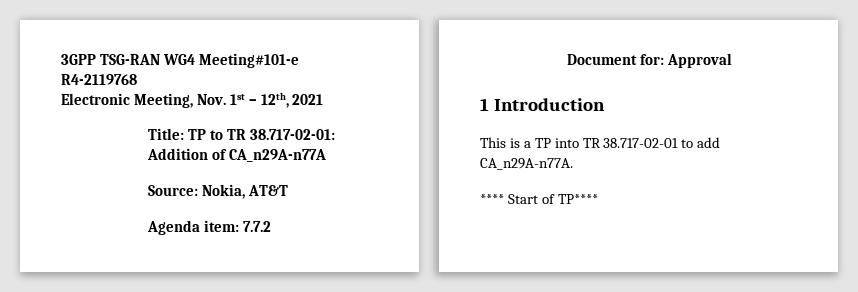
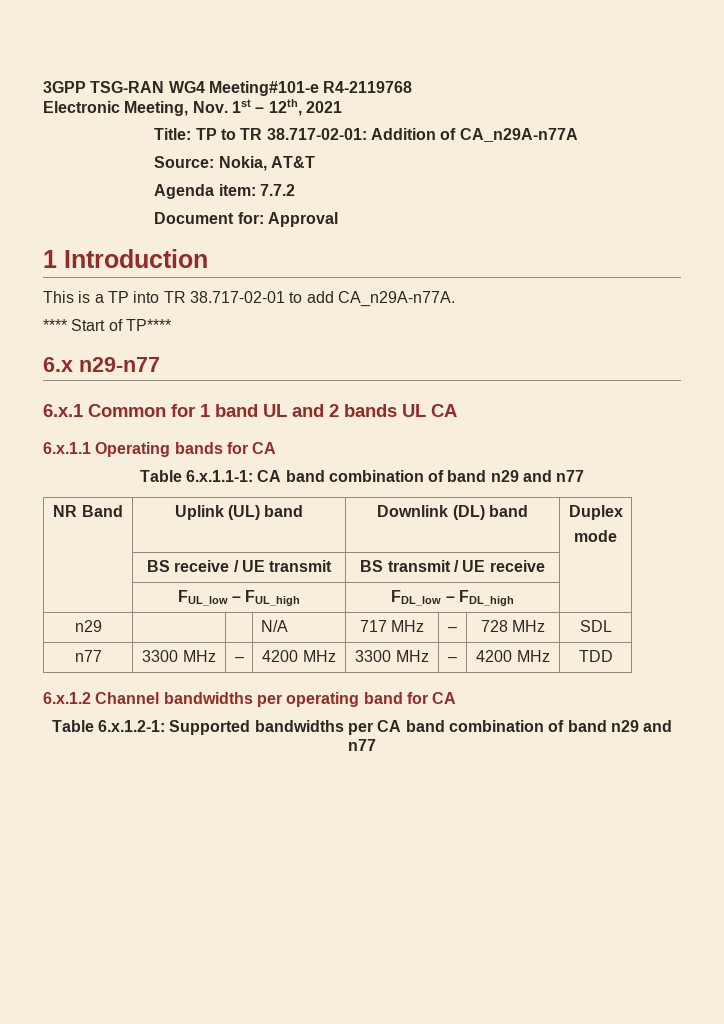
+ 6.x n29-n77
+ 6.x.1 Common for 1 band UL and 2 bands UL CA
+ 6.x.1.1 Operating bands for CA
+ Table 6.x.1.1-1: CA band combination of band n29 and n77
+ NR Band | Uplink (UL) band | Downlink (DL) band | Duplex
+ mode
+ | BS receive / UE transmit | BS transmit / UE receive |
+ | FUL_low – FUL_high | FDL_low – FDL_high |
+ n29 | | | N/A | 717 MHz | – | 728 MHz | SDL
+ n77 | 3300 MHz | – | 4200 MHz | 3300 MHz | – | 4200 MHz | TDD
+ 6.x.1.2 Channel bandwidths per operating band for CA
+ Table 6.x.1.2-1: Supported bandwidths per CA band combination of band n29 and n77

